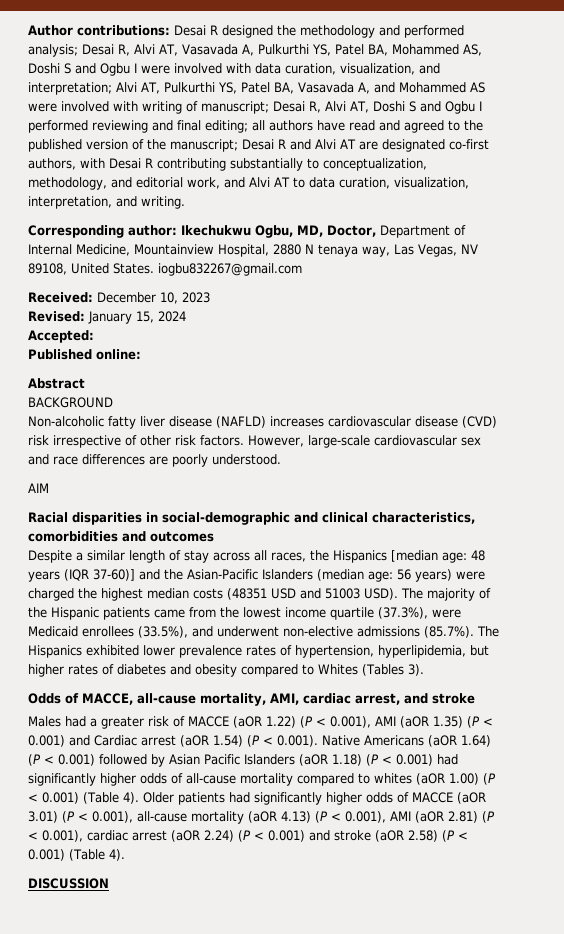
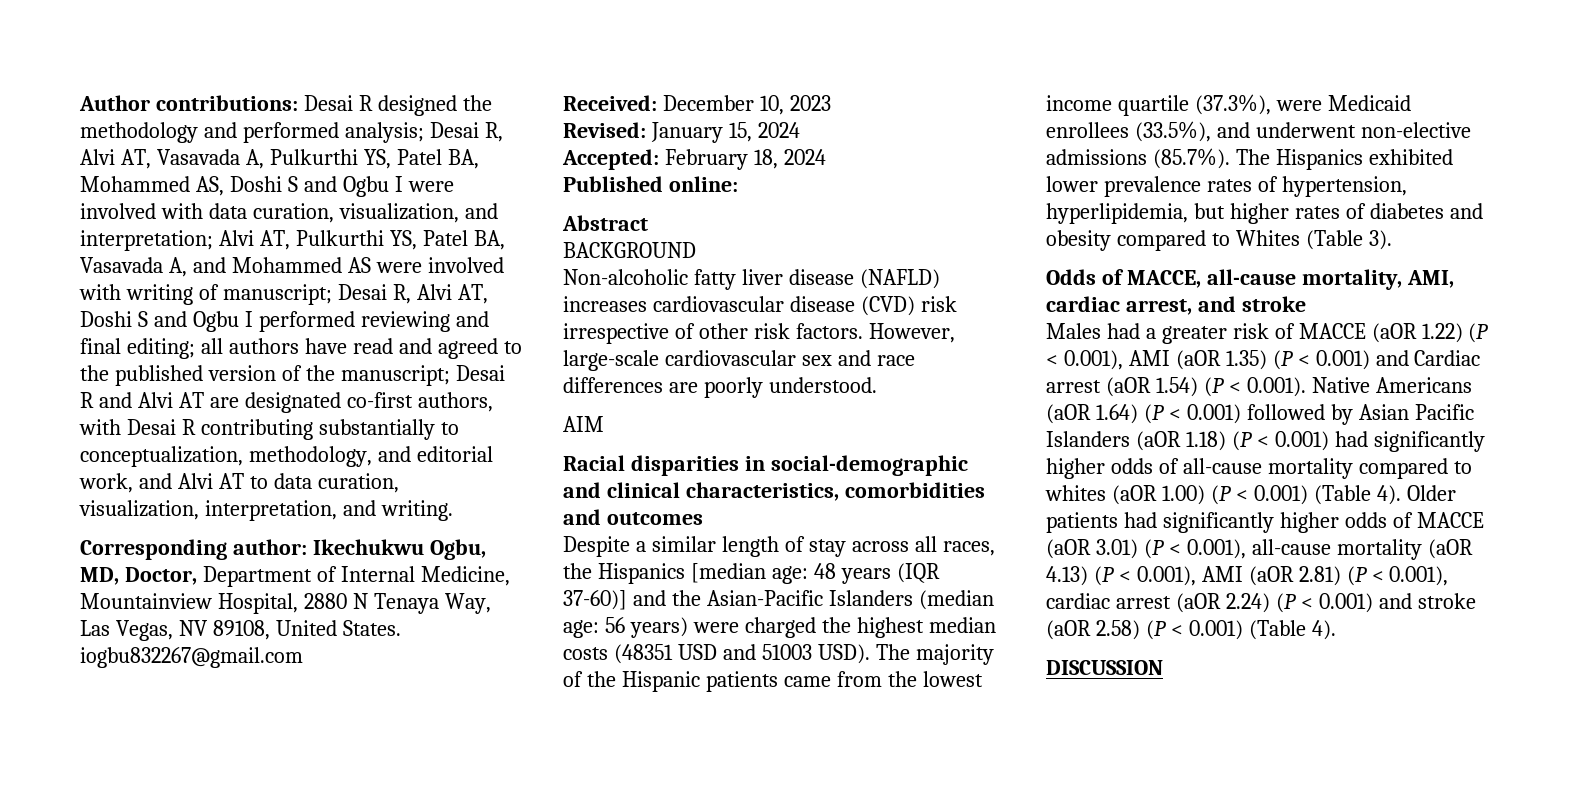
- Corresponding author: Ikechukwu Ogbu, MD, Doctor, Department of Internal Medicine, Mountainview Hospital, 2880 N tenaya way, Las Vegas, NV 89108, United States. iogbu832267@gmail.com
+ Corresponding author: Ikechukwu Ogbu, MD, Doctor, Department of Internal Medicine, Mountainview Hospital, 2880 N Tenaya Way, Las Vegas, NV 89108, United States. iogbu832267@gmail.com
- Accepted:
+ Accepted: February 18, 2024
- The majority of the Hispanic patients came from the lowest income quartile (37.3%), were Medicaid enrollees (33.5%), and underwent non-elective admissions (85.7%). The Hispanics exhibited lower prevalence rates of hypertension, hyperlipidemia, but higher rates of diabetes and obesity compared to Whites (Tables 3).
+ The majority of the Hispanic patients came from the lowest income quartile (37.3%), were Medicaid enrollees (33.5%), and underwent non-elective admissions (85.7%). The Hispanics exhibited lower prevalence rates of hypertension, hyperlipidemia, but higher rates of diabetes and obesity compared to Whites (Table 3).

